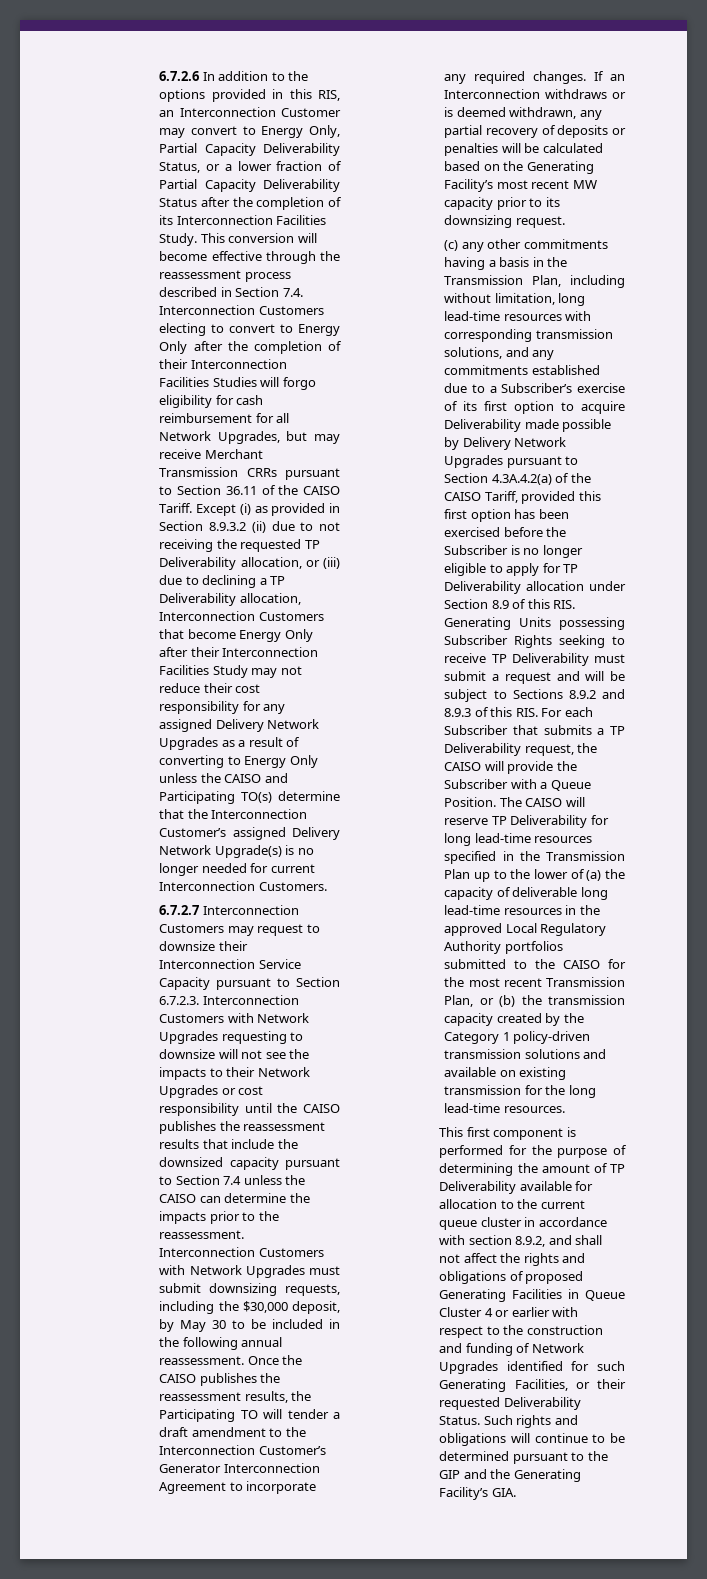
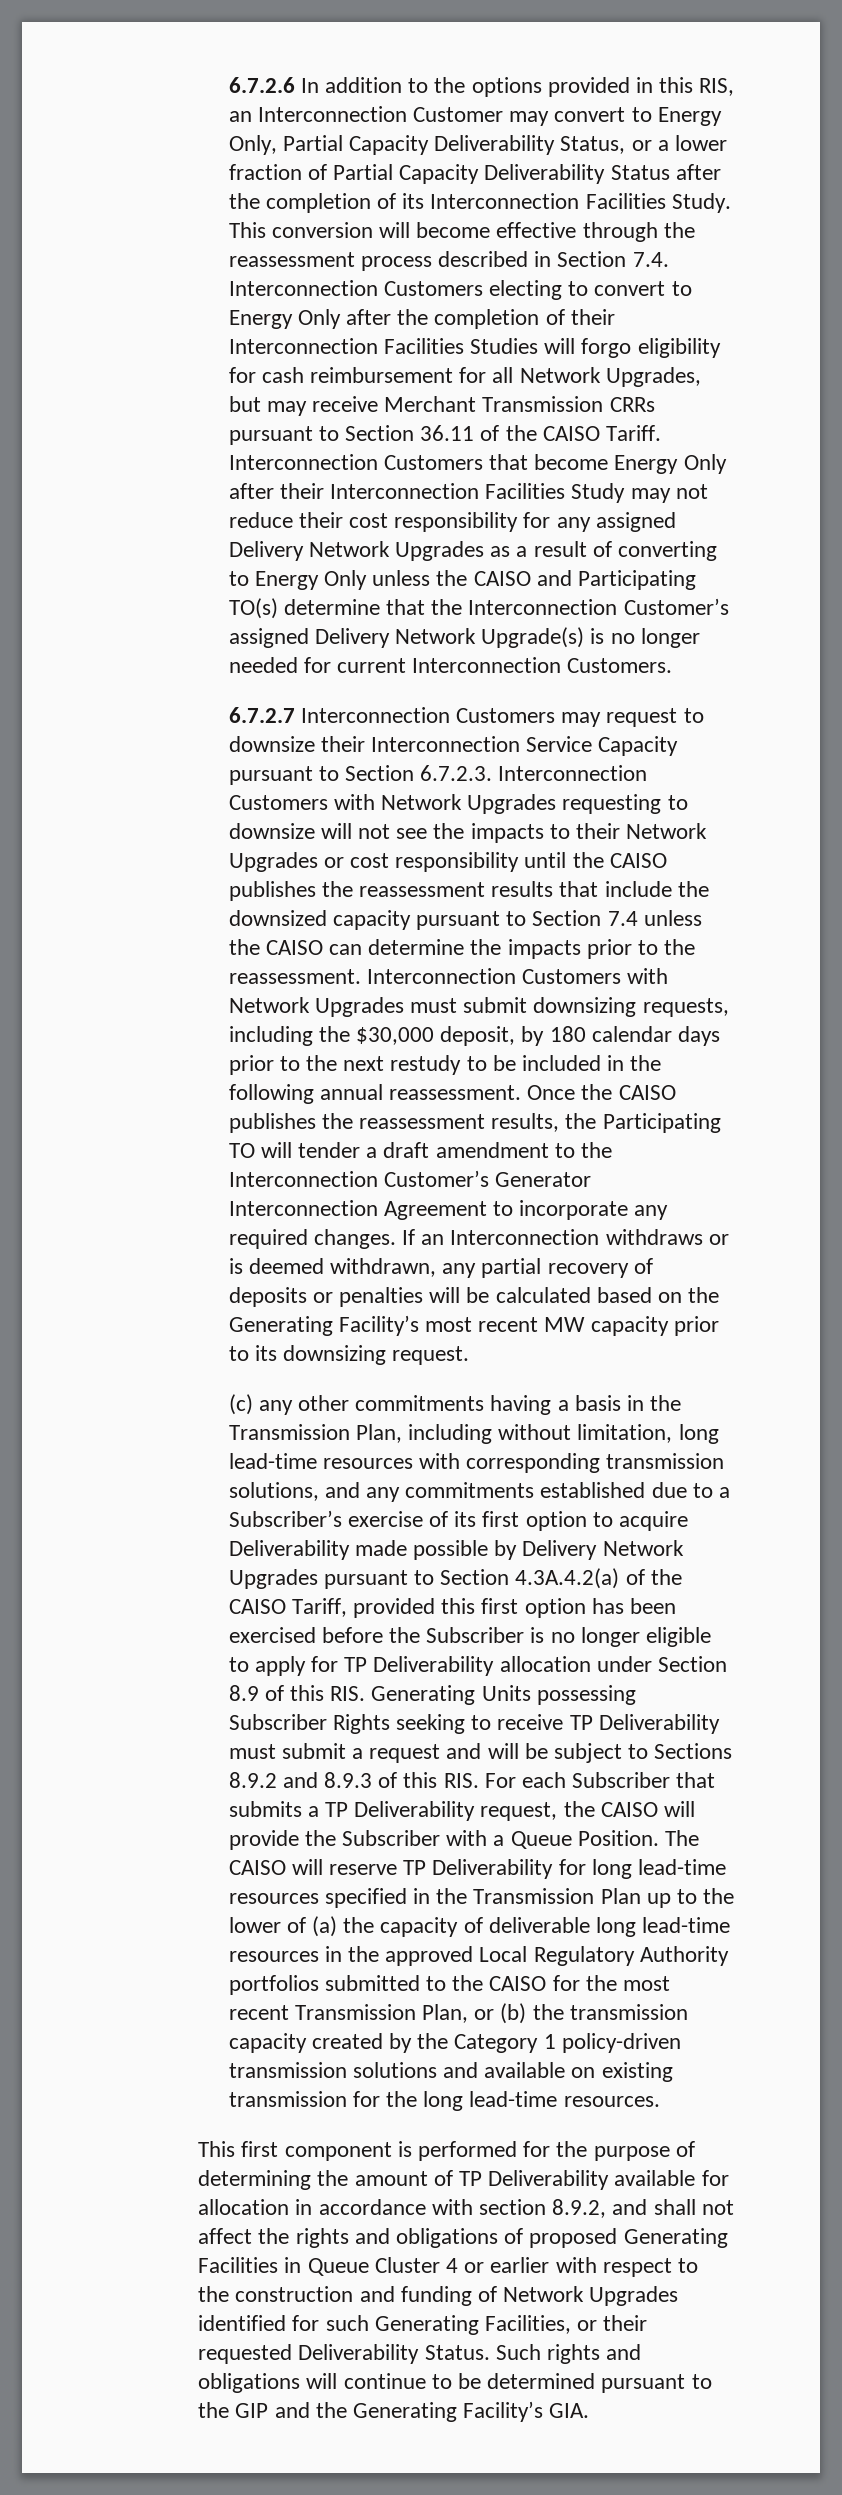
- Except (i) as provided in Section 8.9.3.2 (ii) due to not receiving the requested TP Deliverability allocation, or (iii) due to declining a TP Deliverability allocation, Interconnection Customers that become Energy Only after their Interconnection Facilities Study may not reduce their cost responsibility for any assigned Delivery Network Upgrades as a result of converting to Energy Only unless the CAISO and Participating TO(s) determine that the Interconnection Customer’s assigned Delivery Network Upgrade(s) is no longer needed for current Interconnection Customers.
+ Interconnection Customers that become Energy Only after their Interconnection Facilities Study may not reduce their cost responsibility for any assigned Delivery Network Upgrades as a result of converting to Energy Only unless the CAISO and Participating TO(s) determine that the Interconnection Customer’s assigned Delivery Network Upgrade(s) is no longer needed for current Interconnection Customers.
- Interconnection Customers with Network Upgrades must submit downsizing requests, including the $30,000 deposit, by May 30 to be included in the following annual reassessment.
+ Interconnection Customers with Network Upgrades must submit downsizing requests, including the $30,000 deposit, by 180 calendar days prior to the next restudy to be included in the following annual reassessment.
- This first component is performed for the purpose of determining the amount of TP Deliverability available for allocation to the current queue cluster in accordance with section 8.9.2, and shall not affect the rights and obligations of proposed Generating Facilities in Queue Cluster 4 or earlier with respect to the construction and funding of Network Upgrades identified for such Generating Facilities, or their requested Deliverability Status.
+ This first component is performed for the purpose of determining the amount of TP Deliverability available for allocation in accordance with section 8.9.2, and shall not affect the rights and obligations of proposed Generating Facilities in Queue Cluster 4 or earlier with respect to the construction and funding of Network Upgrades identified for such Generating Facilities, or their requested Deliverability Status.

